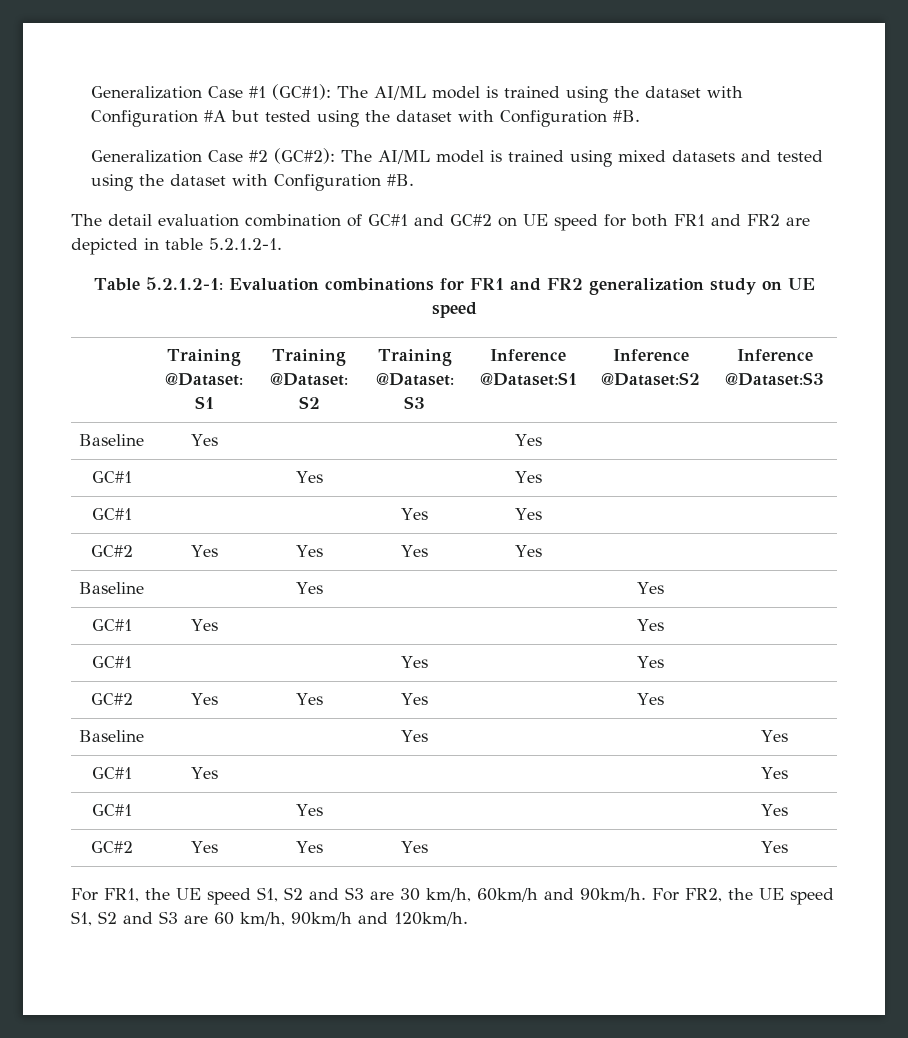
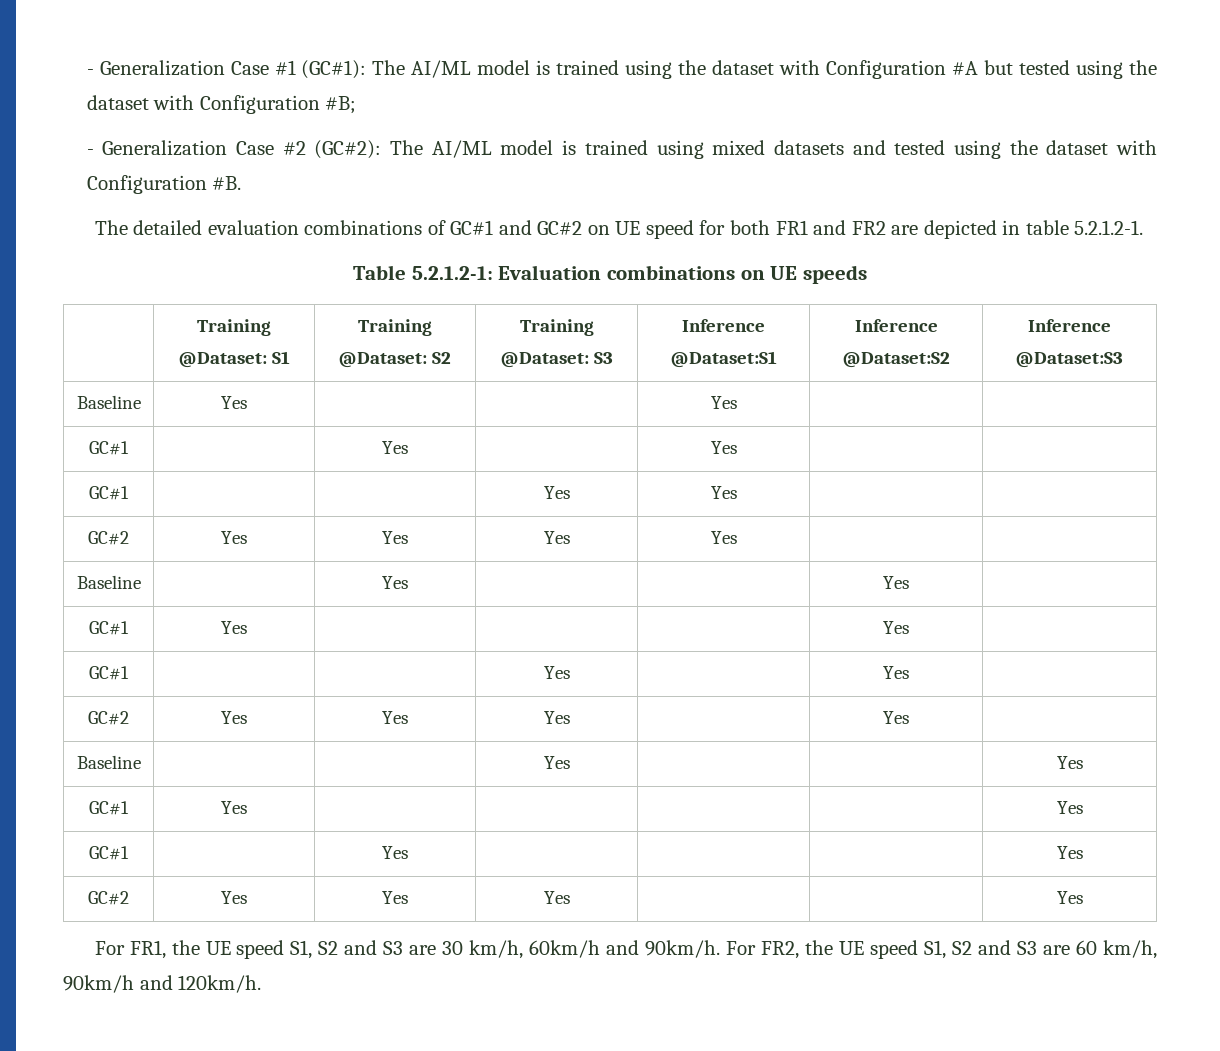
- Generalization Case #1 (GC#1): The AI/ML model is trained using the dataset with Configuration #A but tested using the dataset with Configuration #B.
- Generalization Case #2 (GC#2): The AI/ML model is trained using mixed datasets and tested using the dataset with Configuration #B.
+ - Generalization Case #1 (GC#1): The AI/ML model is trained using the dataset with Configuration #A but tested using the dataset with Configuration #B;
+ - Generalization Case #2 (GC#2): The AI/ML model is trained using mixed datasets and tested using the dataset with Configuration #B.
- The detail evaluation combination of GC#1 and GC#2 on UE speed for both FR1 and FR2 are depicted in table 5.2.1.2-1.
+ The detailed evaluation combinations of GC#1 and GC#2 on UE speed for both FR1 and FR2 are depicted in table 5.2.1.2-1.
- Table 5.2.1.2-1: Evaluation combinations for FR1 and FR2 generalization study on UE speed
+ Table 5.2.1.2-1: Evaluation combinations on UE speeds

